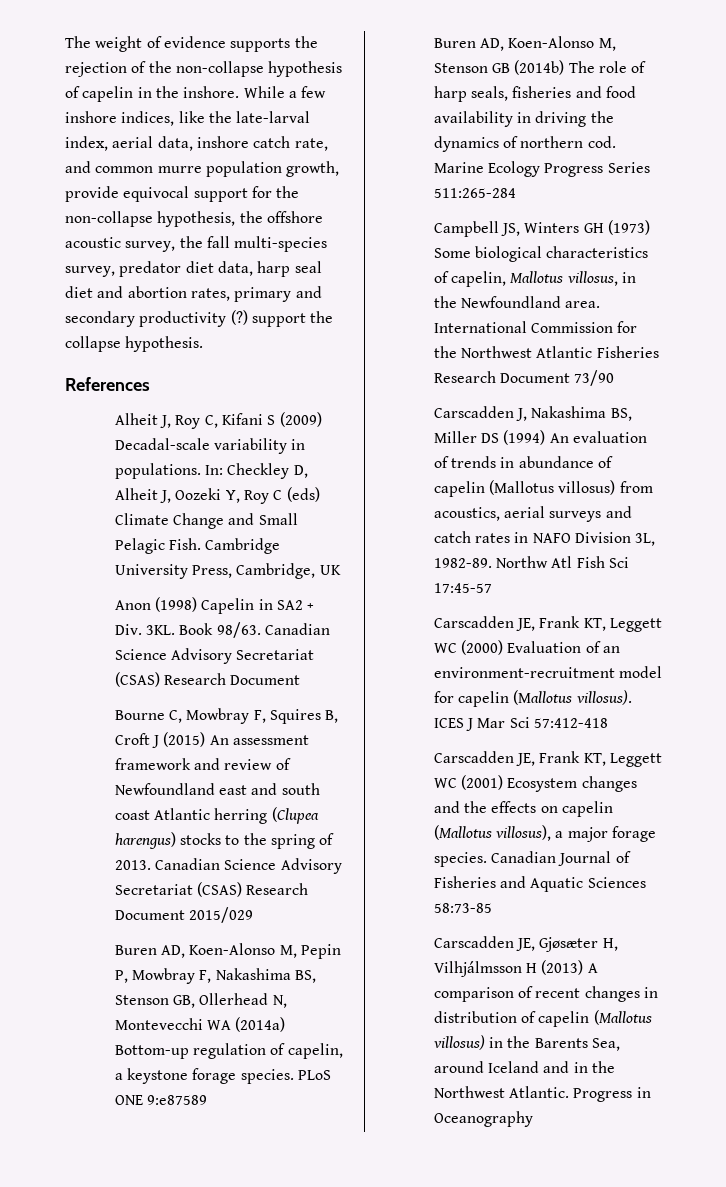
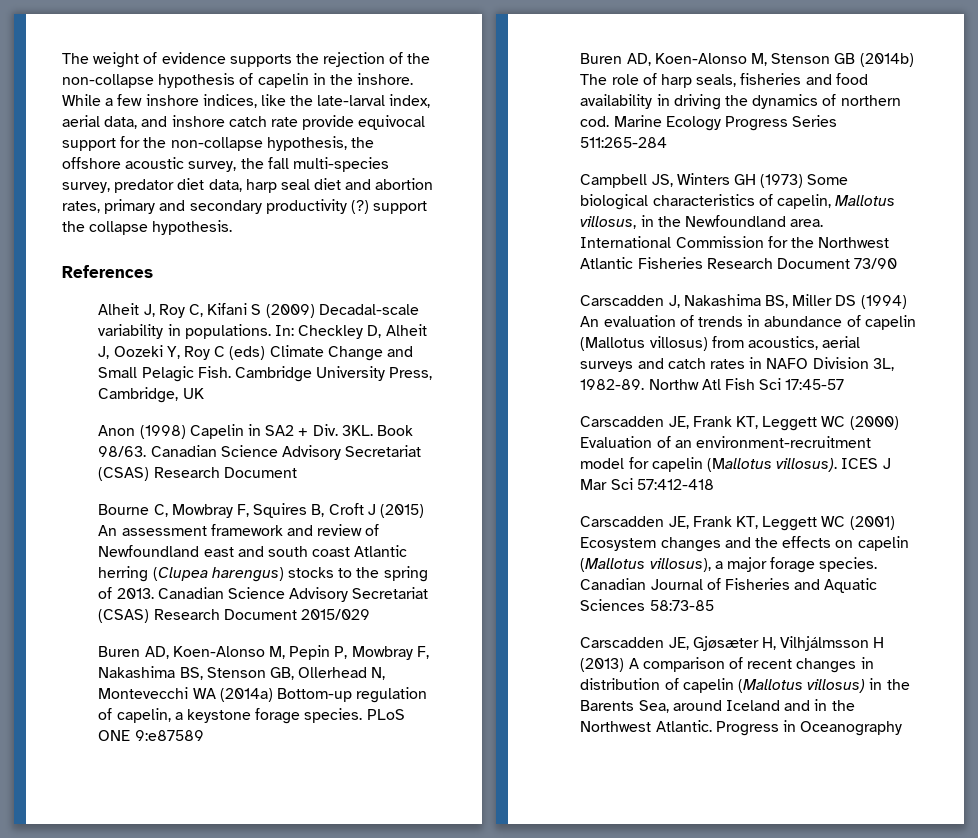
- While a few inshore indices, like the late-larval index, aerial data, inshore catch rate, and common murre population growth, provide equivocal support for the non-collapse hypothesis, the offshore acoustic survey, the fall multi-species survey, predator diet data, harp seal diet and abortion rates, primary and secondary productivity (?) support the collapse hypothesis.
+ While a few inshore indices, like the late-larval index, aerial data, and inshore catch rate provide equivocal support for the non-collapse hypothesis, the offshore acoustic survey, the fall multi-species survey, predator diet data, harp seal diet and abortion rates, primary and secondary productivity (?) support the collapse hypothesis.

